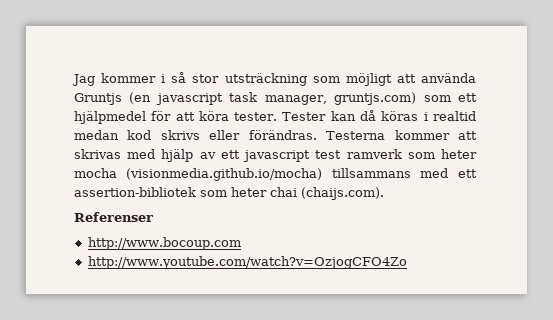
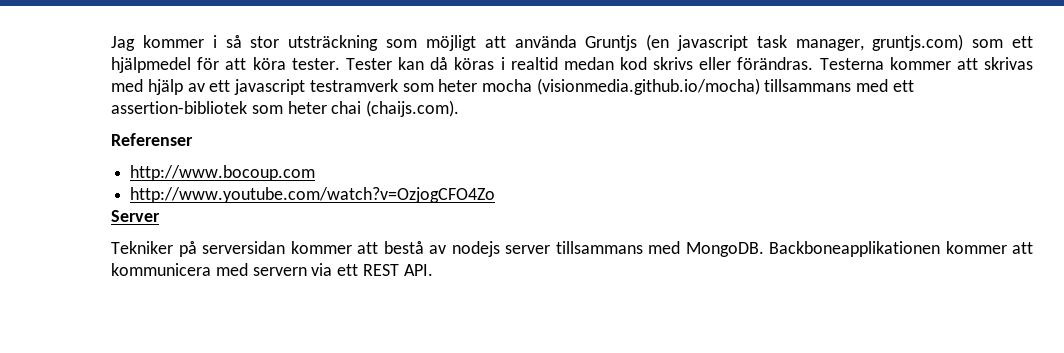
- Testerna kommer att skrivas med hjälp av ett javascript test ramverk som heter mocha (visionmedia.github.io/mocha) tillsammans med ett assertion-bibliotek som heter chai (chaijs.com).
+ Testerna kommer att skrivas med hjälp av ett javascript testramverk som heter mocha (visionmedia.github.io/mocha) tillsammans med ett assertion-bibliotek som heter chai (chaijs.com).
+ Server
+ Tekniker på serversidan kommer att bestå av nodejs server tillsammans med MongoDB. Backboneapplikationen kommer att kommunicera med servern via ett REST API.

